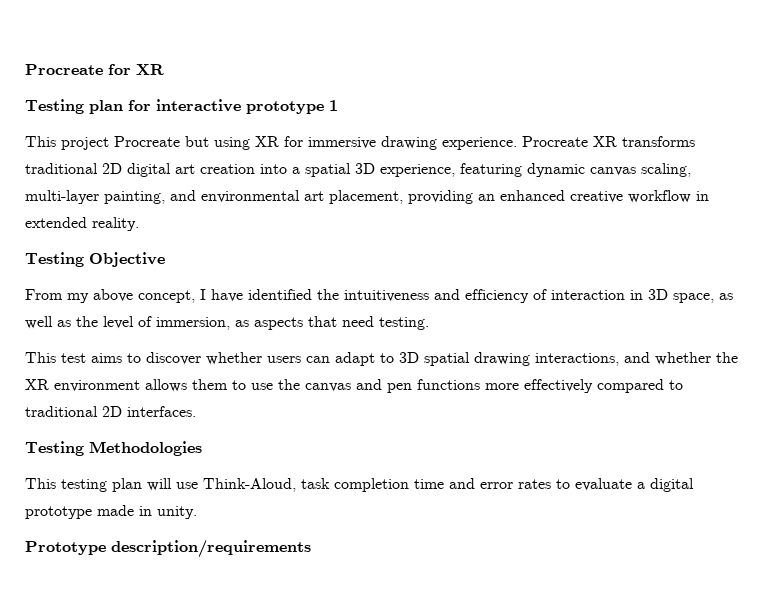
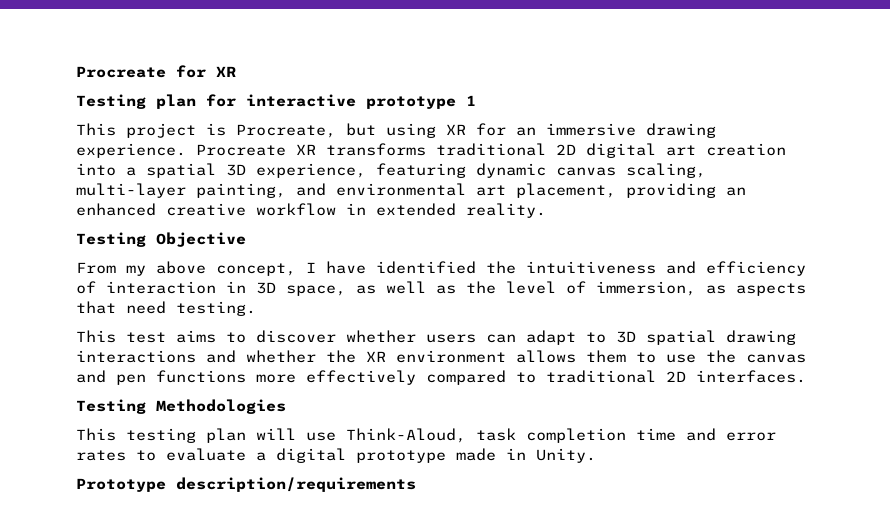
- This project Procreate but using XR for immersive drawing experience.
+ This project is Procreate, but using XR for an immersive drawing experience.
- This test aims to discover whether users can adapt to 3D spatial drawing interactions, and whether the XR environment allows them to use the canvas and pen functions more effectively compared to traditional 2D interfaces.
+ This test aims to discover whether users can adapt to 3D spatial drawing interactions and whether the XR environment allows them to use the canvas and pen functions more effectively compared to traditional 2D interfaces.
- This testing plan will use Think-Aloud, task completion time and error rates to evaluate a digital prototype made in unity.
+ This testing plan will use Think-Aloud, task completion time and error rates to evaluate a digital prototype made in Unity.

